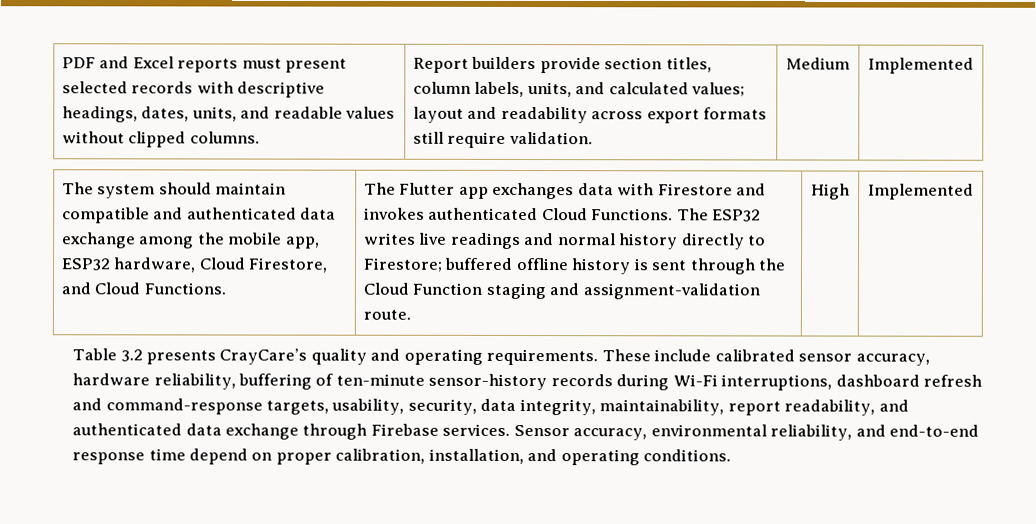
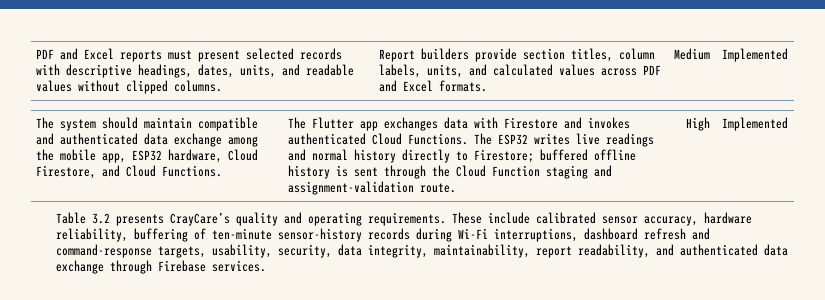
- Report builders provide section titles, column labels, units, and calculated values; layout and readability across export formats still require validation.
+ Report builders provide section titles, column labels, units, and calculated values across PDF and Excel formats.
- Sensor accuracy, environmental reliability, and end-to-end response time depend on proper calibration, installation, and operating conditions.

